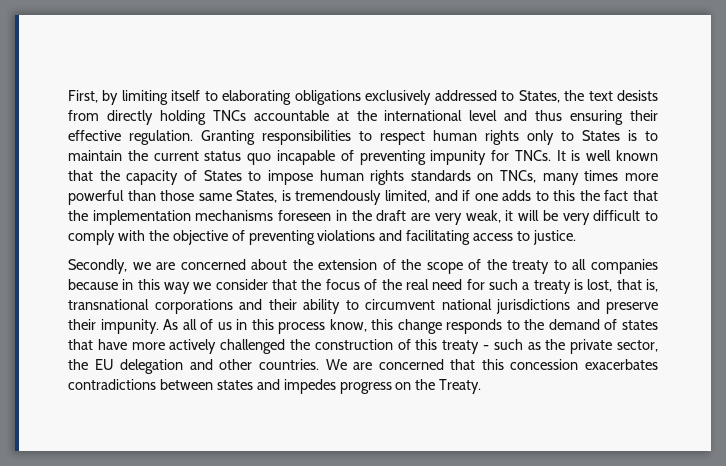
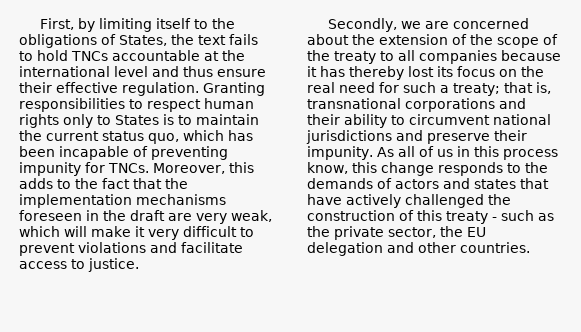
- First, by limiting itself to elaborating obligations exclusively addressed to States, the text desists from directly holding TNCs accountable at the international level and thus ensuring their effective regulation.
+ First, by limiting itself to the obligations of States, the text fails to hold TNCs accountable at the international level and thus ensure their effective regulation.
- Granting responsibilities to respect human rights only to States is to maintain the current status quo incapable of preventing impunity for TNCs.
+ Granting responsibilities to respect human rights only to States is to maintain the current status quo, which has been incapable of preventing impunity for TNCs.
- It is well known that the capacity of States to impose human rights standards on TNCs, many times more powerful than those same States, is tremendously limited, and if one adds to this the fact that the implementation mechanisms foreseen in the draft are very weak, it will be very difficult to comply with the objective of preventing violations and facilitating access to justice.
+ Moreover, this adds to the fact that the implementation mechanisms foreseen in the draft are very weak, which will make it very difficult to prevent violations and facilitate access to justice.
- Secondly, we are concerned about the extension of the scope of the treaty to all companies because in this way we consider that the focus of the real need for such a treaty is lost, that is, transnational corporations and their ability to circumvent national jurisdictions and preserve their impunity.
+ Secondly, we are concerned about the extension of the scope of the treaty to all companies because it has thereby lost its focus on the real need for such a treaty; that is, transnational corporations and their ability to circumvent national jurisdictions and preserve their impunity.
- As all of us in this process know, this change responds to the demand of states that have more actively challenged the construction of this treaty - such as the private sector, the EU delegation and other countries. We are concerned that this concession exacerbates contradictions between states and impedes progress on the Treaty.
+ As all of us in this process know, this change responds to the demands of actors and states that have actively challenged the construction of this treaty - such as the private sector, the EU delegation and other countries.

